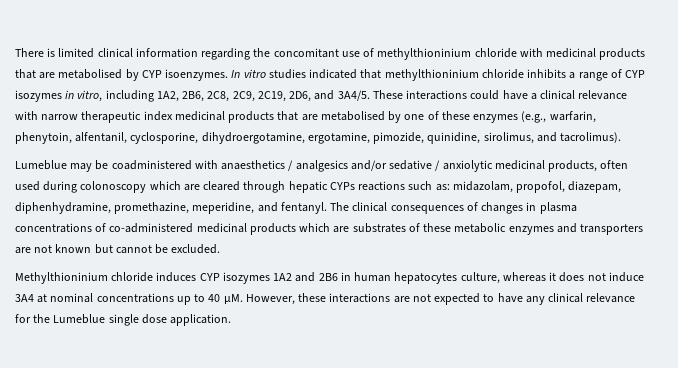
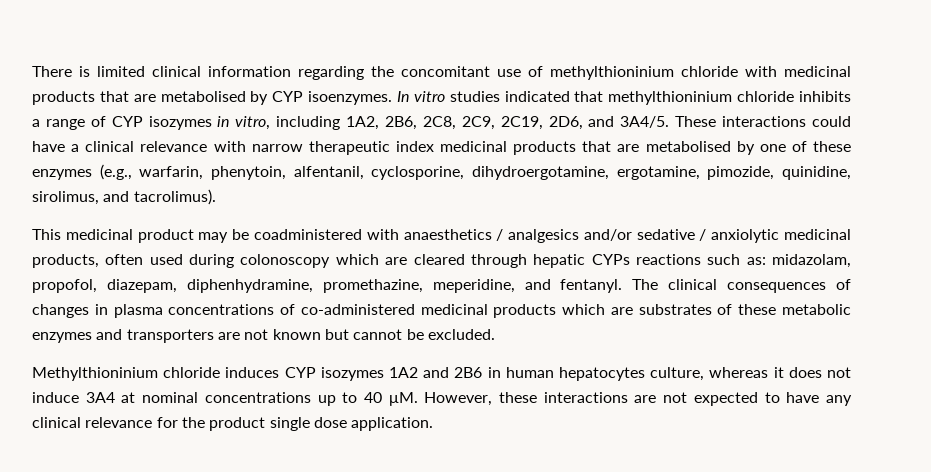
- Lumeblue may be coadministered with anaesthetics / analgesics and/or sedative / anxiolytic medicinal products, often used during colonoscopy which are cleared through hepatic CYPs reactions such as: midazolam, propofol, diazepam, diphenhydramine, promethazine, meperidine, and fentanyl.
+ This medicinal product may be coadministered with anaesthetics / analgesics and/or sedative / anxiolytic medicinal products, often used during colonoscopy which are cleared through hepatic CYPs reactions such as: midazolam, propofol, diazepam, diphenhydramine, promethazine, meperidine, and fentanyl.
- However, these interactions are not expected to have any clinical relevance for the Lumeblue single dose application.
+ However, these interactions are not expected to have any clinical relevance for the product single dose application.

